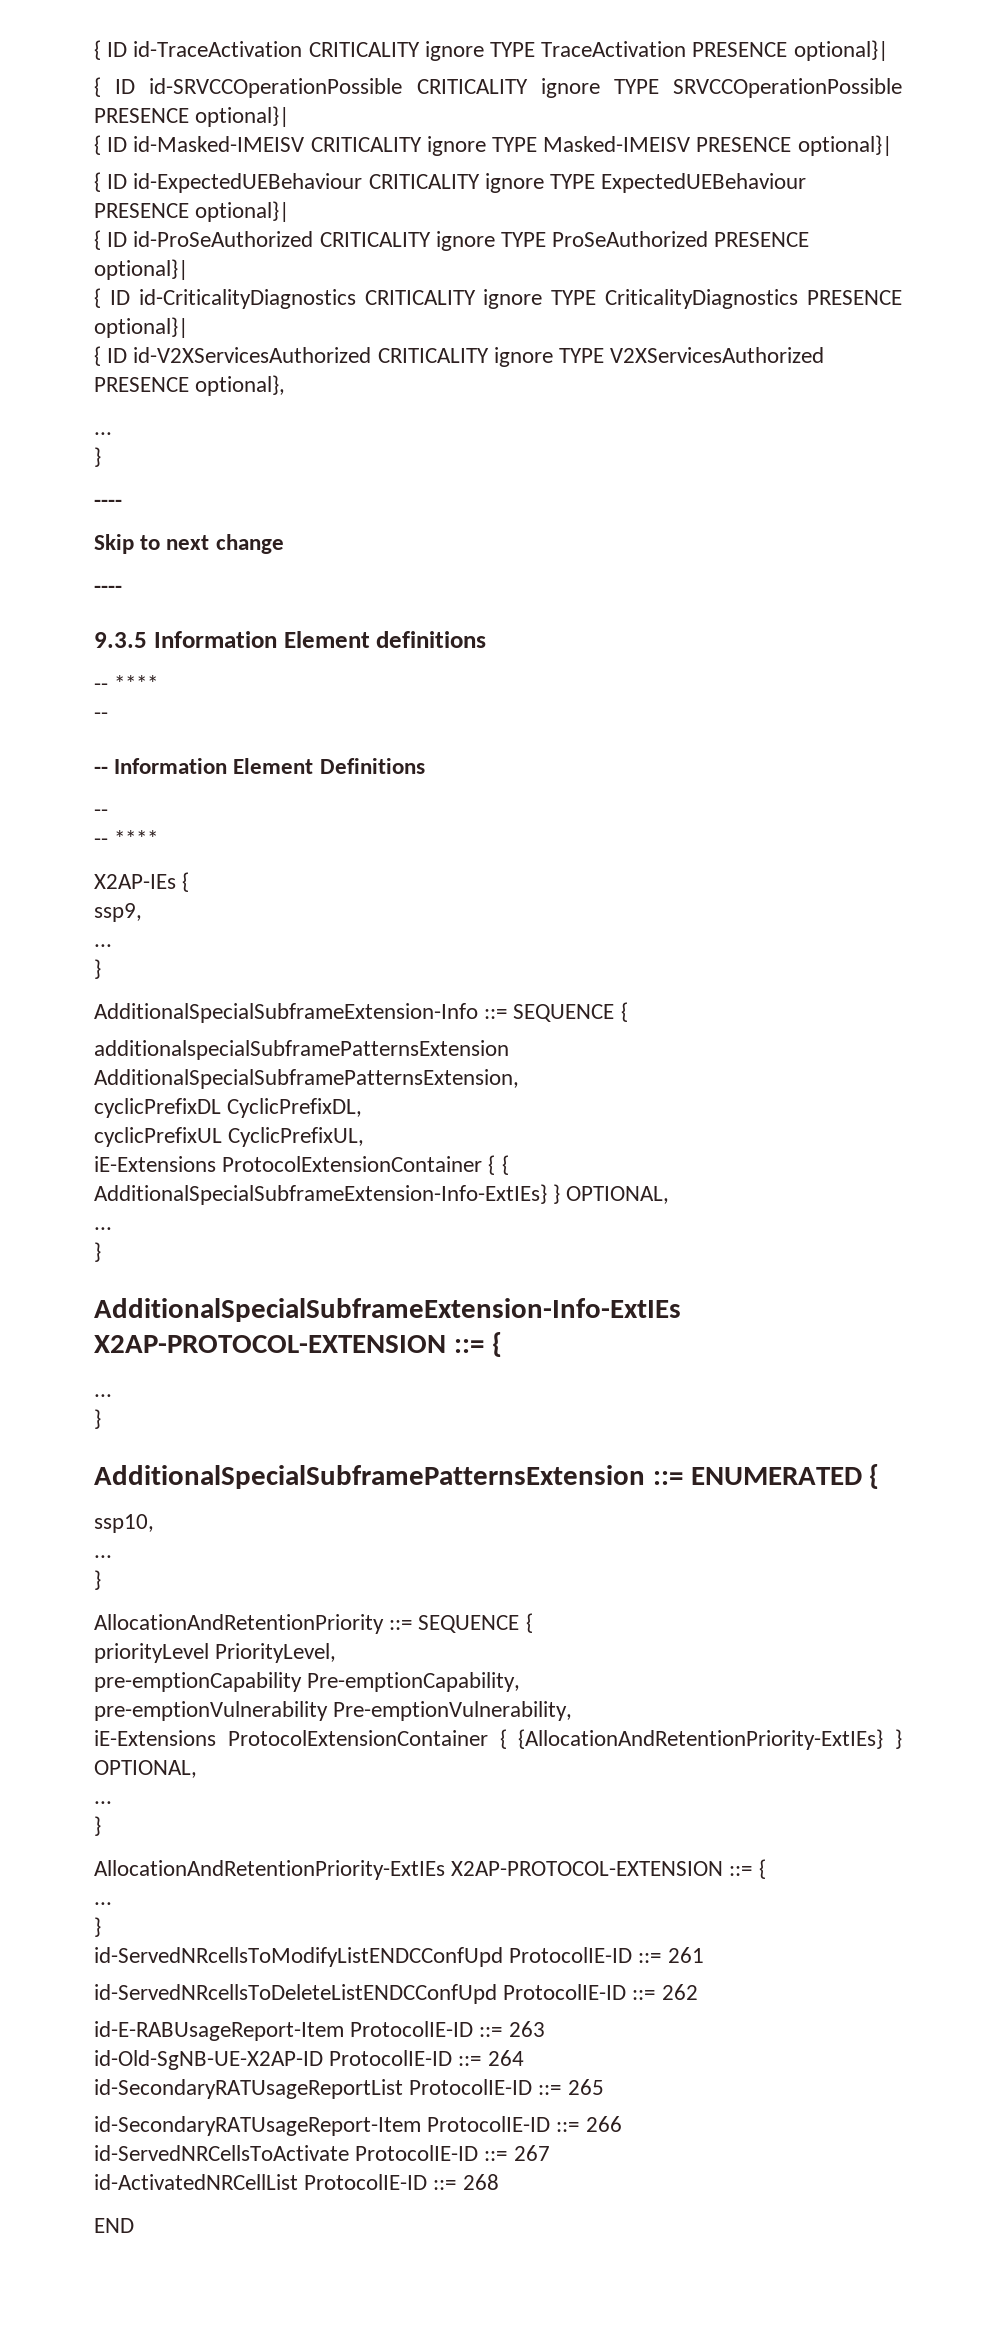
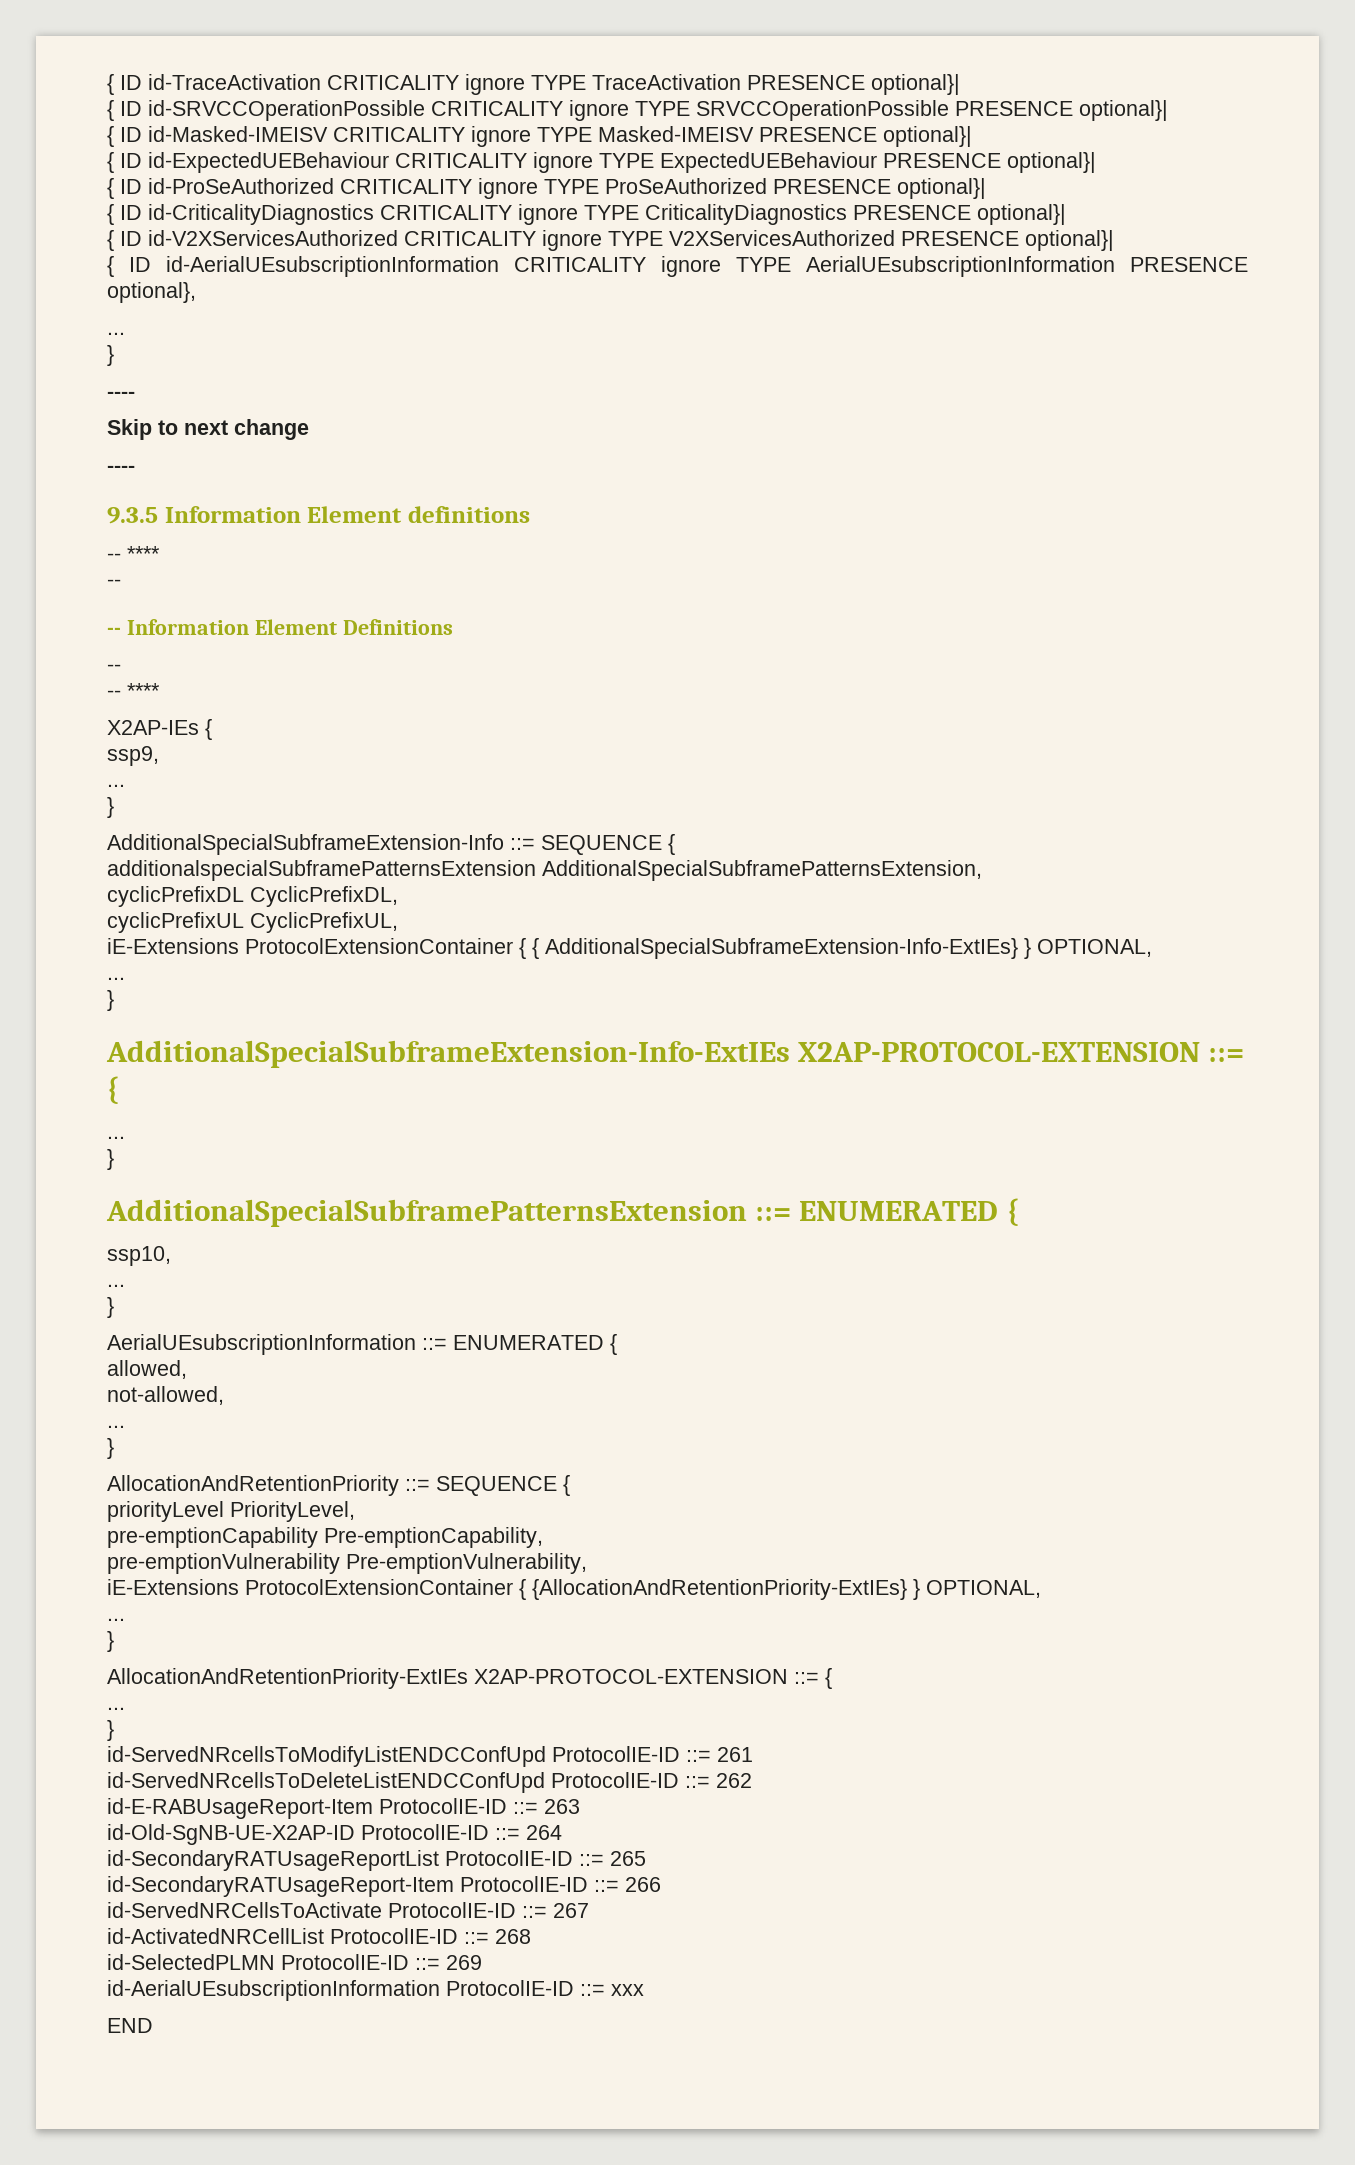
- { ID id-V2XServicesAuthorized CRITICALITY ignore TYPE V2XServicesAuthorized PRESENCE optional},
+ { ID id-V2XServicesAuthorized CRITICALITY ignore TYPE V2XServicesAuthorized PRESENCE optional}|
+ { ID id-AerialUEsubscriptionInformation CRITICALITY ignore TYPE AerialUEsubscriptionInformation PRESENCE optional},
+ AerialUEsubscriptionInformation ::= ENUMERATED {
+ allowed,
+ not-allowed,
+ ...
+ }
+ id-SelectedPLMN ProtocolIE-ID ::= 269
+ id-AerialUEsubscriptionInformation ProtocolIE-ID ::= xxx

